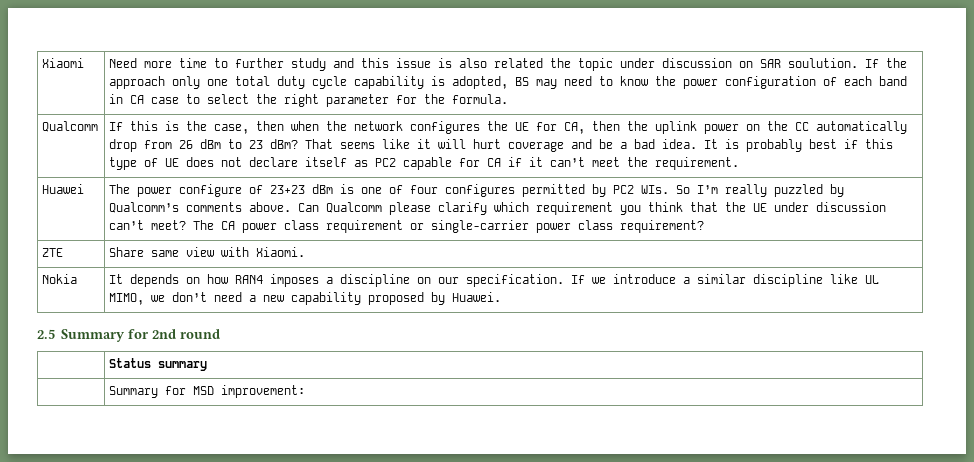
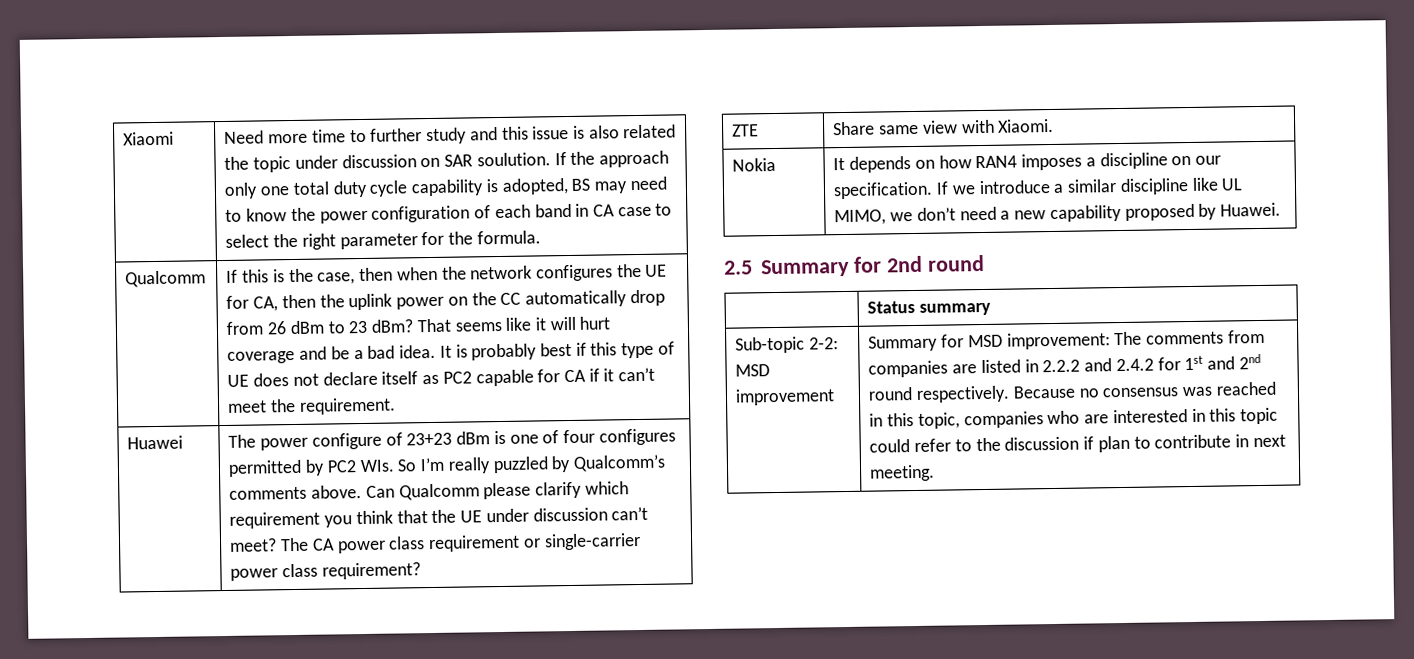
+ Sub-topic 2-2: MSD improvement
- Summary for MSD improvement:
+ Summary for MSD improvement: The comments from companies are listed in 2.2.2 and 2.4.2 for 1st and 2nd round respectively. Because no consensus was reached in this topic, companies who are interested in this topic could refer to the discussion if plan to contribute in next meeting.

